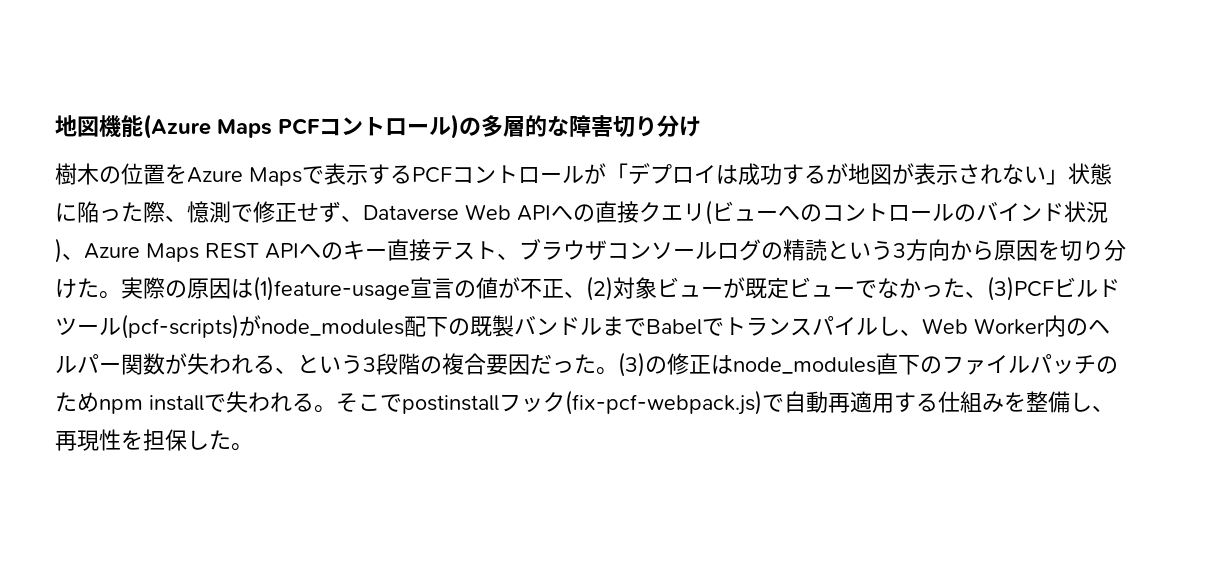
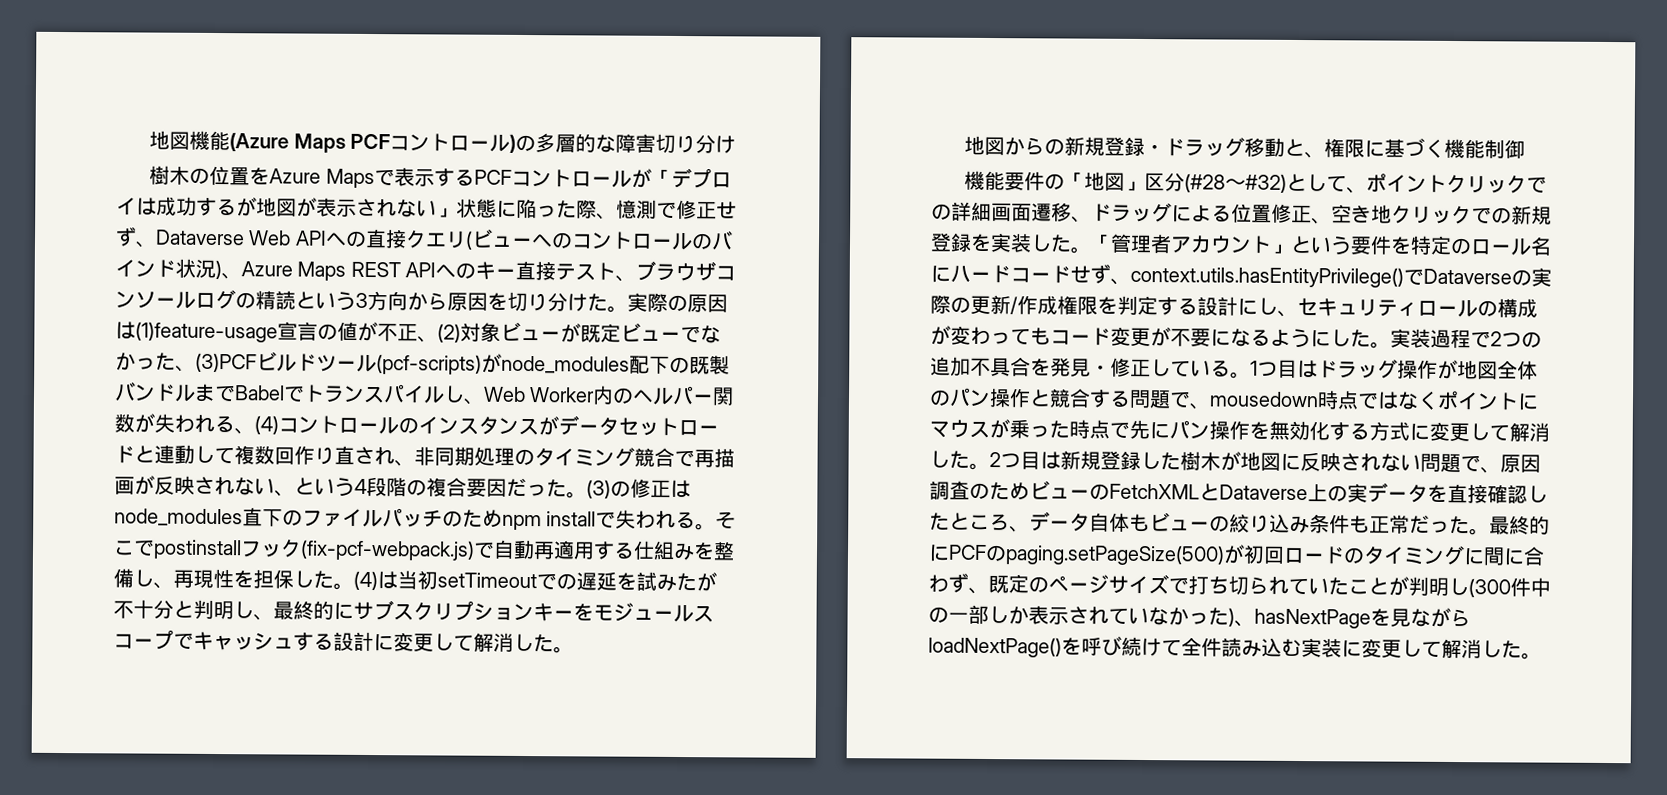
- 実際の原因は(1)feature-usage宣言の値が不正、(2)対象ビューが既定ビューでなかった、(3)PCFビルドツール(pcf-scripts)がnode_modules配下の既製バンドルまでBabelでトランスパイルし、Web Worker内のヘルパー関数が失われる、という3段階の複合要因だった。
+ 実際の原因は(1)feature-usage宣言の値が不正、(2)対象ビューが既定ビューでなかった、(3)PCFビルドツール(pcf-scripts)がnode_modules配下の既製バンドルまでBabelでトランスパイルし、Web Worker内のヘルパー関数が失われる、(4)コントロールのインスタンスがデータセットロードと連動して複数回作り直され、非同期処理のタイミング競合で再描画が反映されない、という4段階の複合要因だった。
+ (4)は当初setTimeoutでの遅延を試みたが不十分と判明し、最終的にサブスクリプションキーをモジュールスコープでキャッシュする設計に変更して解消した。
+ 地図からの新規登録・ドラッグ移動と、権限に基づく機能制御
+ 機能要件の「地図」区分(#28〜#32)として、ポイントクリックでの詳細画面遷移、ドラッグによる位置修正、空き地クリックでの新規登録を実装した。「管理者アカウント」という要件を特定のロール名にハードコードせず、context.utils.hasEntityPrivilege()でDataverseの実際の更新/作成権限を判定する設計にし、セキュリティロールの構成が変わってもコード変更が不要になるようにした。実装過程で2つの追加不具合を発見・修正している。1つ目はドラッグ操作が地図全体のパン操作と競合する問題で、mousedown時点ではなくポイントにマウスが乗った時点で先にパン操作を無効化する方式に変更して解消した。2つ目は新規登録した樹木が地図に反映されない問題で、原因調査のためビューのFetchXMLとDataverse上の実データを直接確認したところ、データ自体もビューの絞り込み条件も正常だった。最終的にPCFのpaging.setPageSize(500)が初回ロードのタイミングに間に合わず、既定のページサイズで打ち切られていたことが判明し(300件中の一部しか表示されていなかった)、hasNextPageを見ながらloadNextPage()を呼び続けて全件読み込む実装に変更して解消した。

